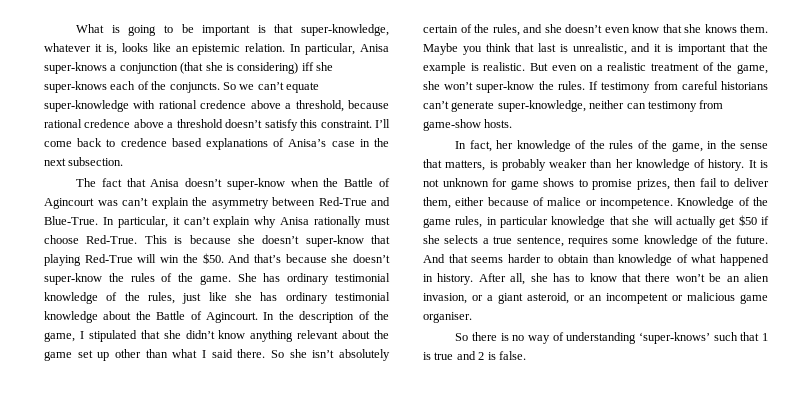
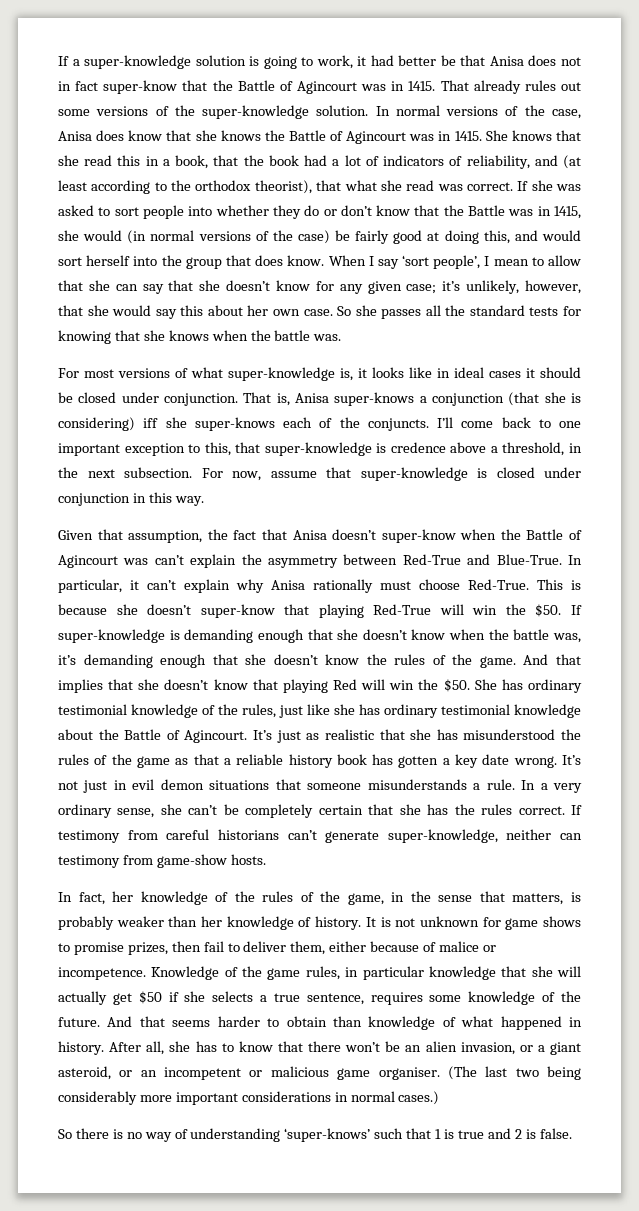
- What is going to be important is that super-knowledge, whatever it is, looks like an epistemic relation. In particular, Anisa super-knows a conjunction (that she is considering) iff she super-knows each of the conjuncts.
+ If a super-knowledge solution is going to work, it had better be that Anisa does not in fact super-know that the Battle of Agincourt was in 1415. That already rules out some versions of the super-knowledge solution. In normal versions of the case, Anisa does know that she knows the Battle of Agincourt was in 1415. She knows that she read this in a book, that the book had a lot of indicators of reliability, and (at least according to the orthodox theorist), that what she read was correct. If she was asked to sort people into whether they do or don’t know that the Battle was in 1415, she would (in normal versions of the case) be fairly good at doing this, and would sort herself into the group that does know. When I say ‘sort people’, I mean to allow that she can say that she doesn’t know for any given case; it’s unlikely, however, that she would say this about her own case. So she passes all the standard tests for knowing that she knows when the battle was.
+ For most versions of what super-knowledge is, it looks like in ideal cases it should be closed under conjunction. That is, Anisa super-knows a conjunction (that she is considering) iff she super-knows each of the conjuncts.
- So we can’t equate super-knowledge with rational credence above a threshold, because rational credence above a threshold doesn’t satisfy this constraint. I’ll come back to credence based explanations of Anisa’s case in the next subsection.
- The fact that Anisa doesn’t super-know when the Battle of Agincourt was can’t explain the asymmetry between Red-True and Blue-True.
+ I’ll come back to one important exception to this, that super-knowledge is credence above a threshold, in the next subsection. For now, assume that super-knowledge is closed under conjunction in this way.
+ Given that assumption, the fact that Anisa doesn’t super-know when the Battle of Agincourt was can’t explain the asymmetry between Red-True and Blue-True.
- And that’s because she doesn’t super-know the rules of the game.
+ If super-knowledge is demanding enough that she doesn’t know when the battle was, it’s demanding enough that she doesn’t know the rules of the game.
+ And that implies that she doesn’t know that playing Red will win the $50.
- In the description of the game, I stipulated that she didn’t know anything relevant about the game set up other than what I said there. So she isn’t absolutely certain of the rules, and she doesn’t even know that she knows them. Maybe you think that last is unrealistic, and it is important that the example is realistic. But even on a realistic treatment of the game, she won’t super-know the rules.
+ It’s just as realistic that she has misunderstood the rules of the game as that a reliable history book has gotten a key date wrong. It’s not just in evil demon situations that someone misunderstands a rule. In a very ordinary sense, she can’t be completely certain that she has the rules correct.
+ (The last two being considerably more important considerations in normal cases.)

